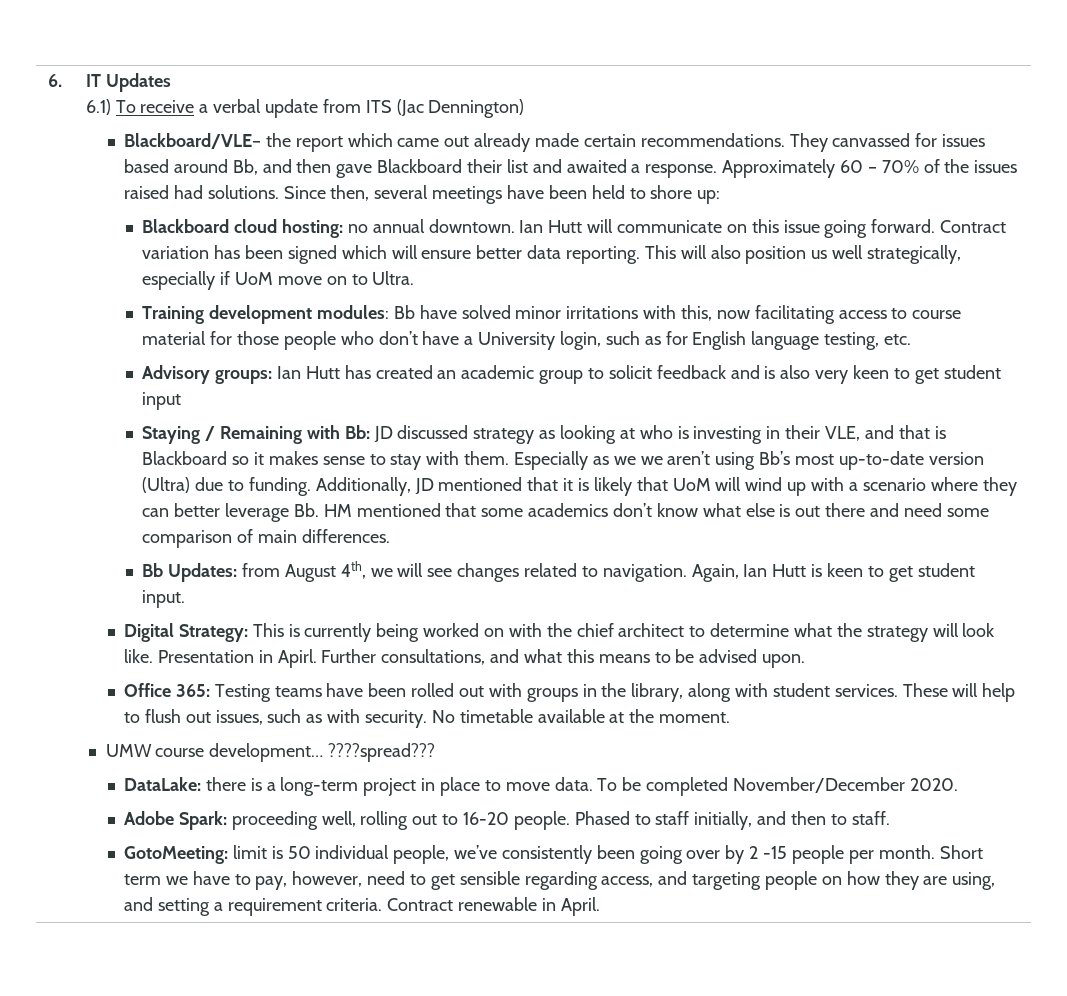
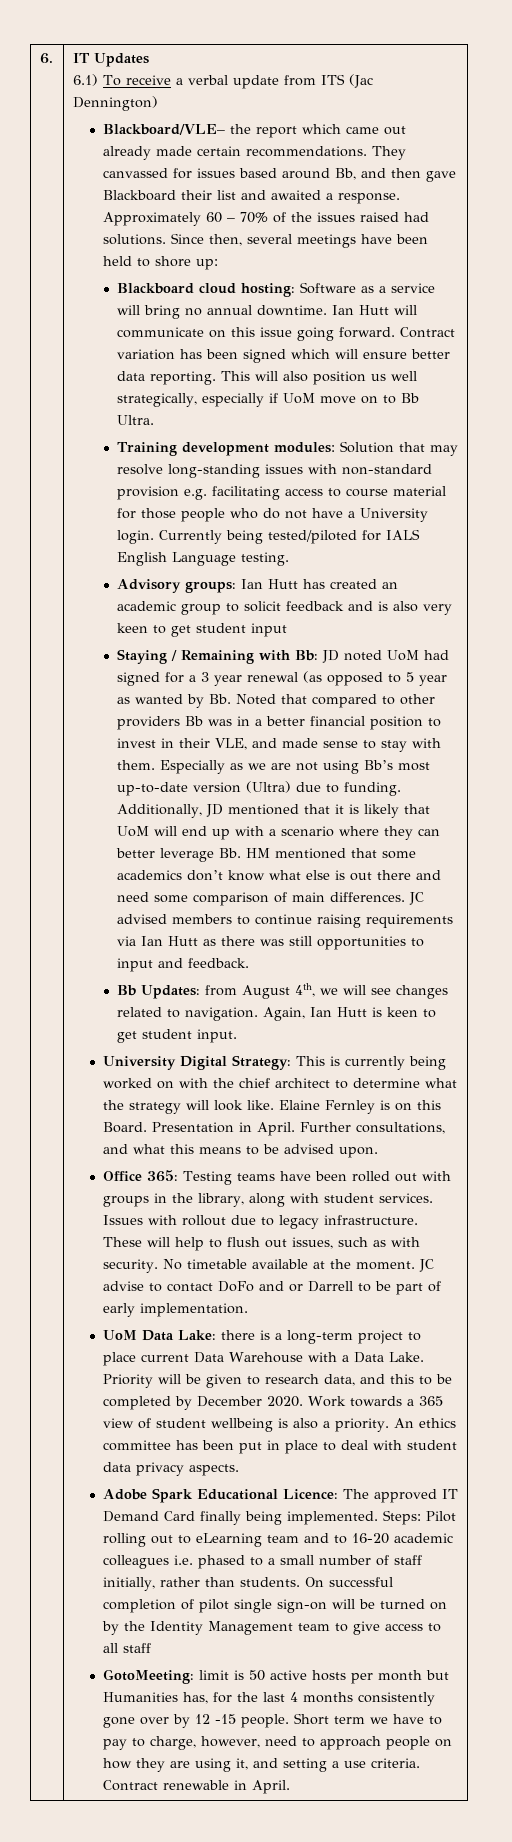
- Blackboard cloud hosting: no annual downtown.
+ Blackboard cloud hosting: Software as a service will bring no annual downtime.
- This will also position us well strategically, especially if UoM move on to Ultra.
+ This will also position us well strategically, especially if UoM move on to Bb Ultra.
- Training development modules: Bb have solved minor irritations with this, now facilitating access to course material for those people who don’t have a University login, such as for English language testing, etc.
+ Training development modules: Solution that may resolve long-standing issues with non-standard provision e.g. facilitating access to course material for those people who do not have a University login. Currently being tested/piloted for IALS English Language testing.
- Staying / Remaining with Bb: JD discussed strategy as looking at who is investing in their VLE, and that is Blackboard so it makes sense to stay with them.
+ Staying / Remaining with Bb: JD noted UoM had signed for a 3 year renewal (as opposed to 5 year as wanted by Bb. Noted that compared to other providers Bb was in a better financial position to invest in their VLE, and made sense to stay with them.
- Especially as we we aren’t using Bb’s most up-to-date version (Ultra) due to funding.
+ Especially as we are not using Bb’s most up-to-date version (Ultra) due to funding.
- Additionally, JD mentioned that it is likely that UoM will wind up with a scenario where they can better leverage Bb. HM mentioned that some academics don’t know what else is out there and need some comparison of main differences.
+ Additionally, JD mentioned that it is likely that UoM will end up with a scenario where they can better leverage Bb. HM mentioned that some academics don’t know what else is out there and need some comparison of main differences. JC advised members to continue raising requirements via Ian Hutt as there was still opportunities to input and feedback.
- Digital Strategy: This is currently being worked on with the chief architect to determine what the strategy will look like.
+ University Digital Strategy: This is currently being worked on with the chief architect to determine what the strategy will look like.
+ Elaine Fernley is on this Board.
- Presentation in Apirl.
+ Presentation in April.
+ Issues with rollout due to legacy infrastructure.
- No timetable available at the moment.
- UMW course development… ????spread???
- DataLake: there is a long-term project in place to move data. To be completed November/December 2020.
- Adobe Spark: proceeding well, rolling out to 16-20 people. Phased to staff initially, and then to staff.
- GotoMeeting: limit is 50 individual people, we’ve consistently been going over by 2 -15 people per month.
+ No timetable available at the moment. JC advise to contact DoFo and or Darrell to be part of early implementation.
+ UoM Data Lake: there is a long-term project to place current Data Warehouse with a Data Lake. Priority will be given to research data, and this to be completed by December 2020. Work towards a 365 view of student wellbeing is also a priority. An ethics committee has been put in place to deal with student data privacy aspects.
+ Adobe Spark Educational Licence: The approved IT Demand Card finally being implemented. Steps: Pilot rolling out to eLearning team and to 16-20 academic colleagues i.e. phased to a small number of staff initially, rather than students. On successful completion of pilot single sign-on will be turned on by the Identity Management team to give access to all staff
+ GotoMeeting: limit is 50 active hosts per month but Humanities has, for the last 4 months consistently gone over by 12 -15 people.
- Short term we have to pay, however, need to get sensible regarding access, and targeting people on how they are using, and setting a requirement criteria.
+ Short term we have to pay to charge, however, need to approach people on how they are using it, and setting a use criteria.

